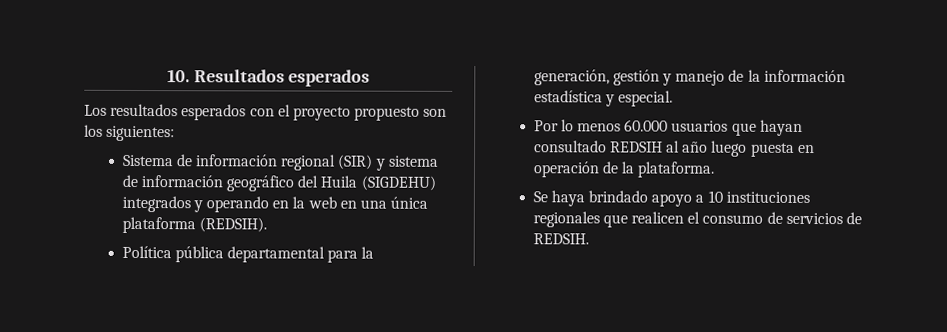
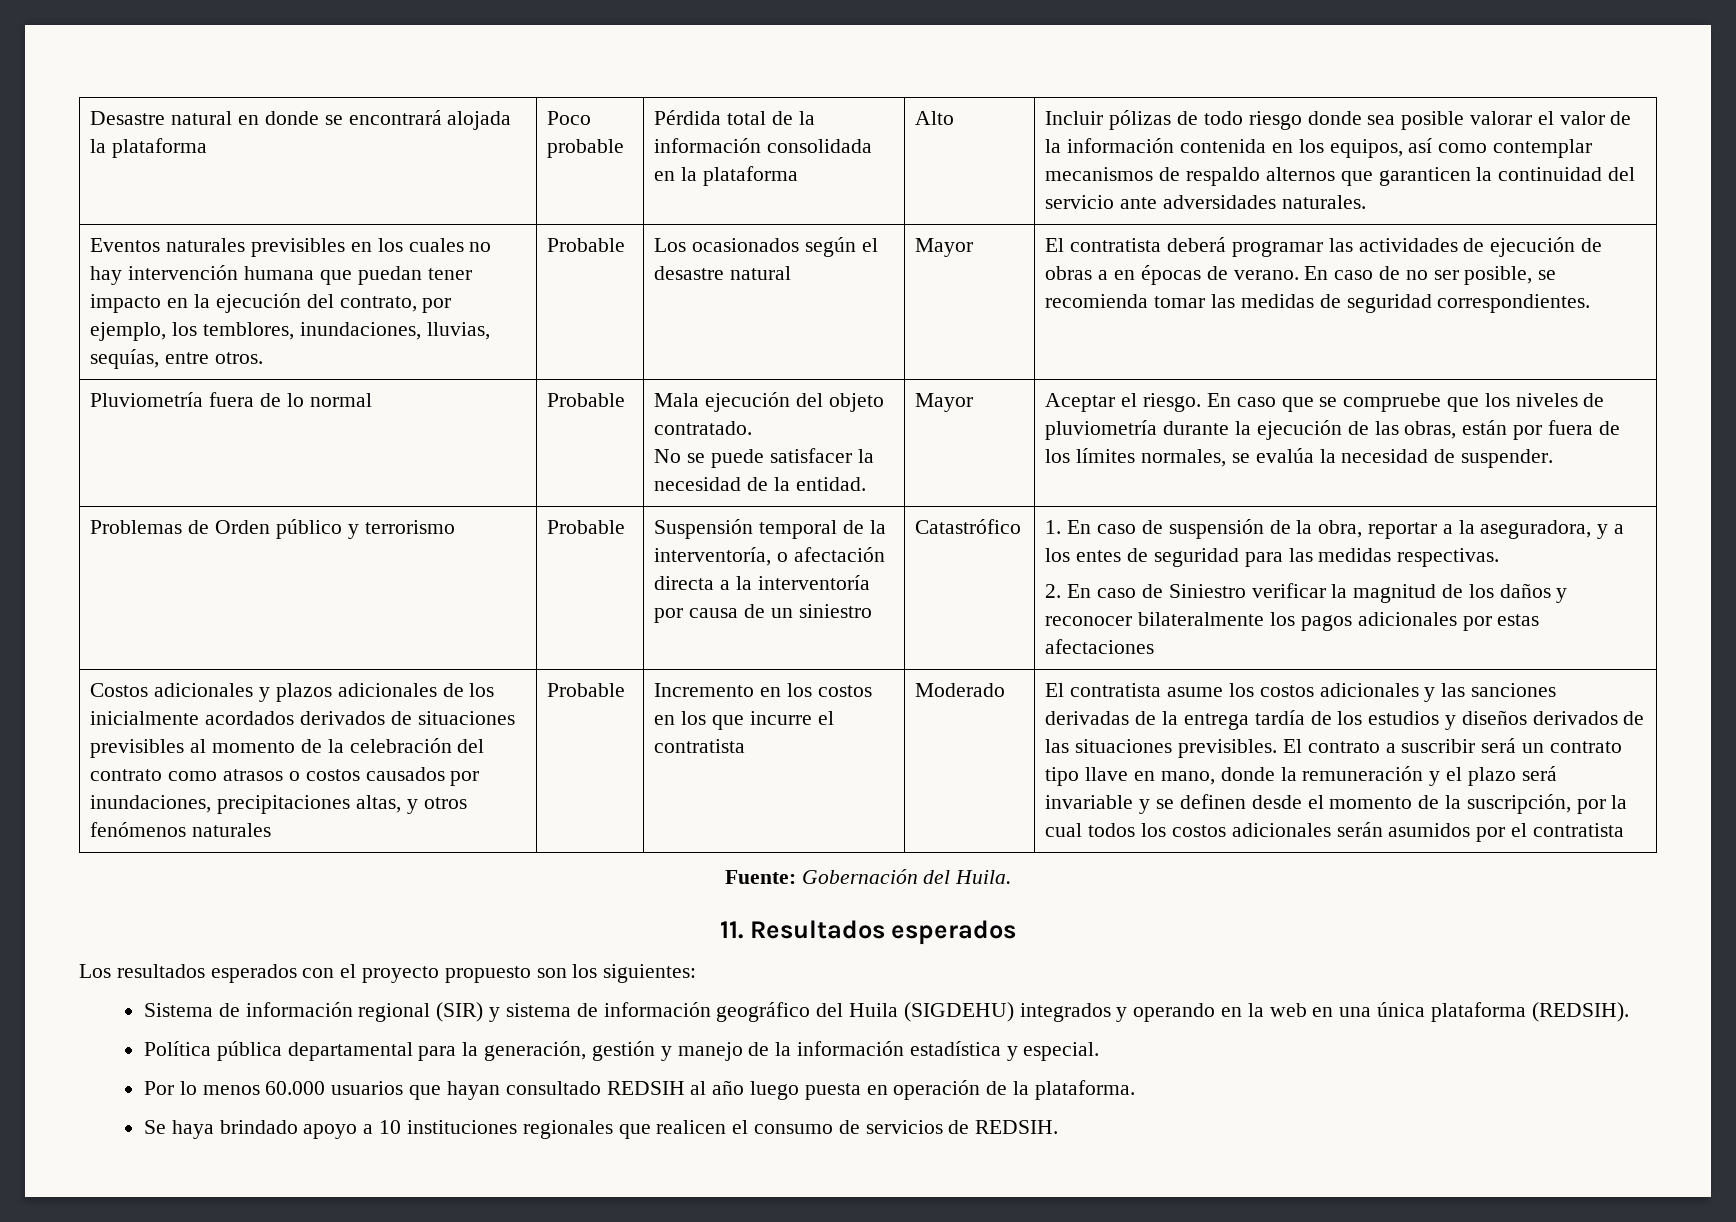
- 10. Resultados esperados
+ Desastre natural en donde se encontrará alojada la plataforma | Poco probable | Pérdida total de la información consolidada en la plataforma | Alto | Incluir pólizas de todo riesgo donde sea posible valorar el valor de la información contenida en los equipos, así como contemplar mecanismos de respaldo alternos que garanticen la continuidad del servicio ante adversidades naturales.
+ Eventos naturales previsibles en los cuales no hay intervención humana que puedan tener impacto en la ejecución del contrato, por ejemplo, los temblores, inundaciones, lluvias, sequías, entre otros. | Probable | Los ocasionados según el desastre natural | Mayor | El contratista deberá programar las actividades de ejecución de obras a en épocas de verano. En caso de no ser posible, se recomienda tomar las medidas de seguridad correspondientes.
+ Pluviometría fuera de lo normal | Probable | Mala ejecución del objeto contratado.
+ No se puede satisfacer la necesidad de la entidad. | Mayor | Aceptar el riesgo. En caso que se compruebe que los niveles de pluviometría durante la ejecución de las obras, están por fuera de los límites normales, se evalúa la necesidad de suspender.
+ Problemas de Orden público y terrorismo | Probable | Suspensión temporal de la interventoría, o afectación directa a la interventoría por causa de un siniestro | Catastrófico | 1. En caso de suspensión de la obra, reportar a la aseguradora, y a los entes de seguridad para las medidas respectivas.
+ 2. En caso de Siniestro verificar la magnitud de los daños y reconocer bilateralmente los pagos adicionales por estas afectaciones
+ Costos adicionales y plazos adicionales de los inicialmente acordados derivados de situaciones previsibles al momento de la celebración del contrato como atrasos o costos causados por inundaciones, precipitaciones altas, y otros fenómenos naturales | Probable | Incremento en los costos en los que incurre el contratista | Moderado | El contratista asume los costos adicionales y las sanciones derivadas de la entrega tardía de los estudios y diseños derivados de las situaciones previsibles. El contrato a suscribir será un contrato tipo llave en mano, donde la remuneración y el plazo será invariable y se definen desde el momento de la suscripción, por la cual todos los costos adicionales serán asumidos por el contratista
+ Fuente: Gobernación del Huila.
+ 11. Resultados esperados

